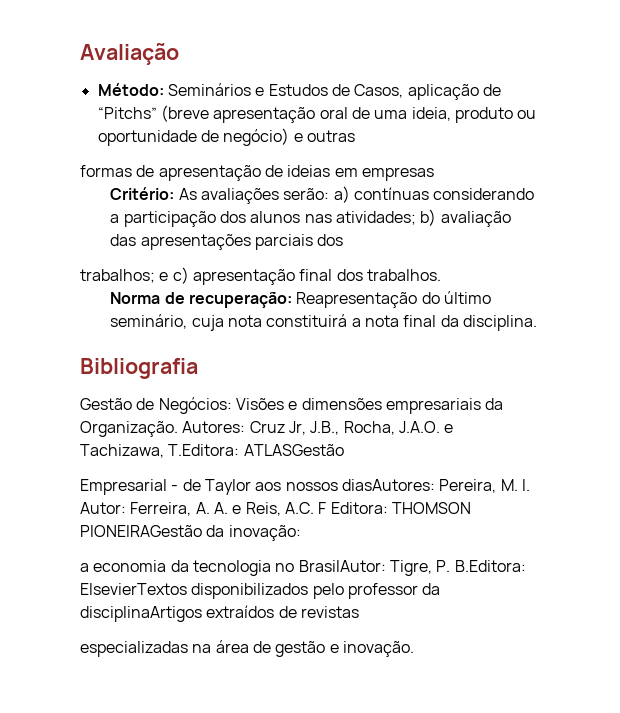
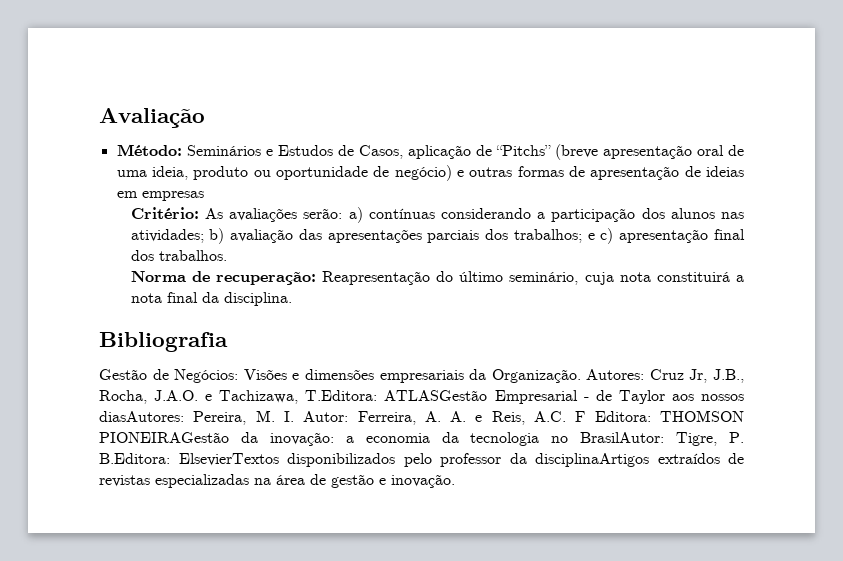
- Método: Seminários e Estudos de Casos, aplicação de “Pitchs” (breve apresentação oral de uma ideia, produto ou oportunidade de negócio) e outras
- formas de apresentação de ideias em empresas
+ Método: Seminários e Estudos de Casos, aplicação de “Pitchs” (breve apresentação oral de uma ideia, produto ou oportunidade de negócio) e outras formas de apresentação de ideias em empresas
- Critério: As avaliações serão: a) contínuas considerando a participação dos alunos nas atividades; b) avaliação das apresentações parciais dos
- trabalhos; e c) apresentação final dos trabalhos.
+ Critério: As avaliações serão: a) contínuas considerando a participação dos alunos nas atividades; b) avaliação das apresentações parciais dos trabalhos; e c) apresentação final dos trabalhos.
- Autores: Cruz Jr, J.B., Rocha, J.A.O. e Tachizawa, T.Editora: ATLASGestão
- Empresarial - de Taylor aos nossos diasAutores: Pereira, M. I. Autor: Ferreira, A. A. e Reis, A.C. F Editora: THOMSON PIONEIRAGestão da inovação:
- a economia da tecnologia no BrasilAutor: Tigre, P. B.Editora: ElsevierTextos disponibilizados pelo professor da disciplinaArtigos extraídos de revistas
- especializadas na área de gestão e inovação.
+ Autores: Cruz Jr, J.B., Rocha, J.A.O. e Tachizawa, T.Editora: ATLASGestão Empresarial - de Taylor aos nossos diasAutores: Pereira, M. I. Autor: Ferreira, A. A. e Reis, A.C. F Editora: THOMSON PIONEIRAGestão da inovação: a economia da tecnologia no BrasilAutor: Tigre, P. B.Editora: ElsevierTextos disponibilizados pelo professor da disciplinaArtigos extraídos de revistas especializadas na área de gestão e inovação.

